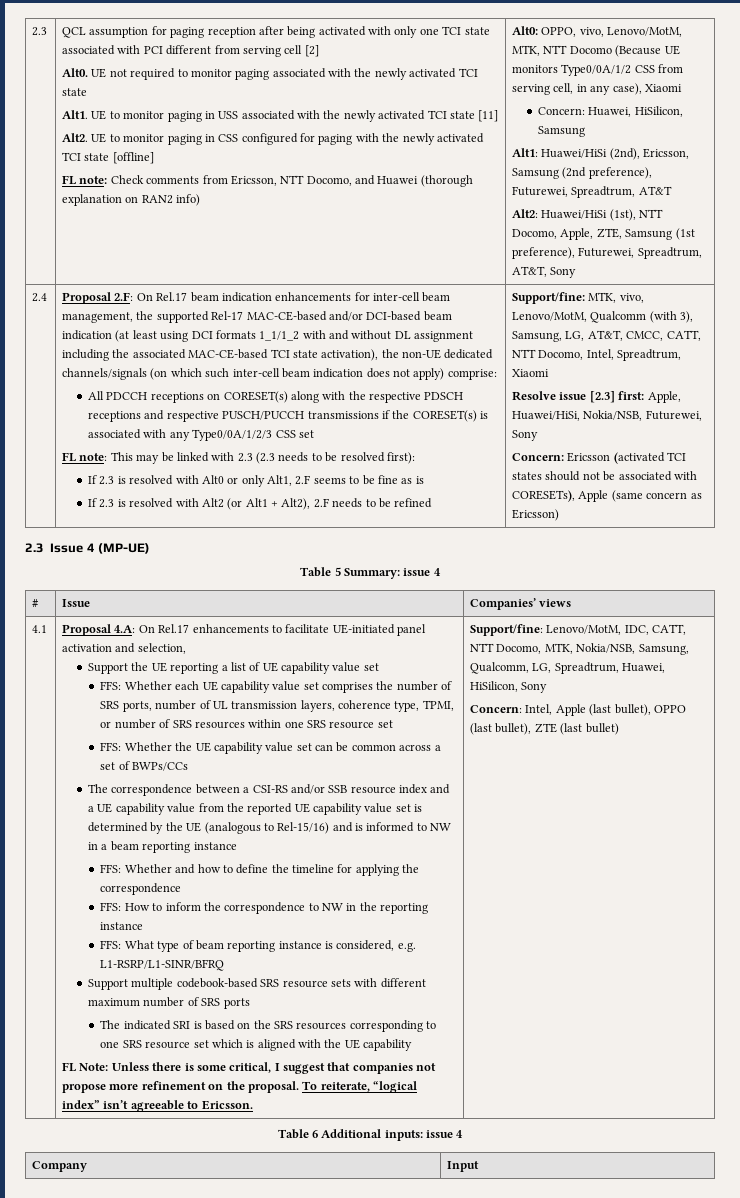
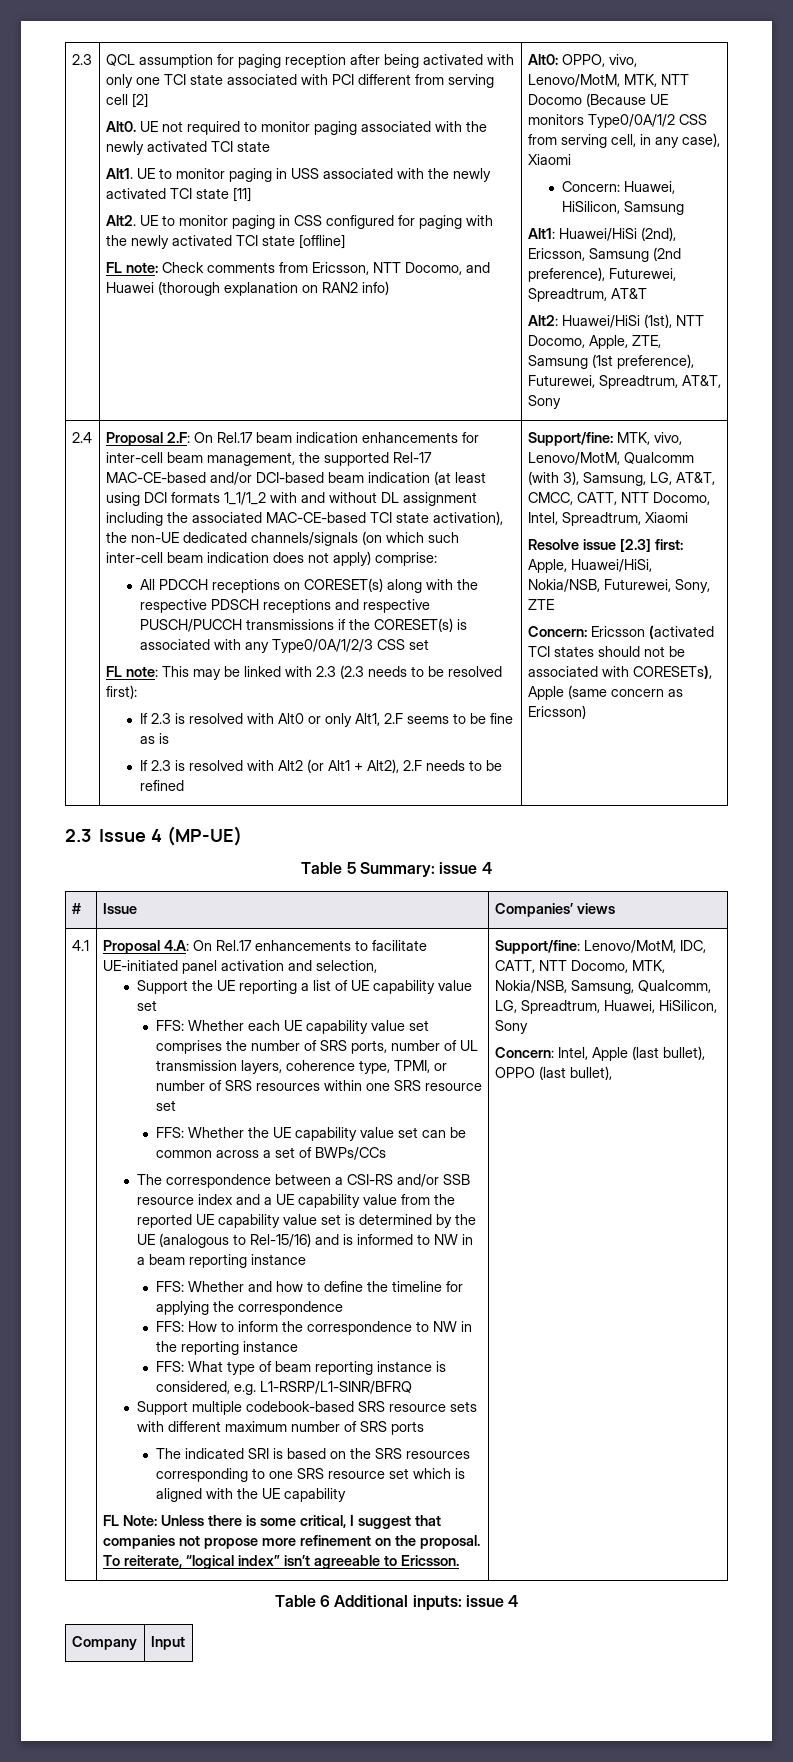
- Resolve issue [2.3] first: Apple, Huawei/HiSi, Nokia/NSB, Futurewei, Sony
+ Resolve issue [2.3] first: Apple, Huawei/HiSi, Nokia/NSB, Futurewei, Sony, ZTE
- Concern: Intel, Apple (last bullet), OPPO (last bullet), ZTE (last bullet)
+ Concern: Intel, Apple (last bullet), OPPO (last bullet),

